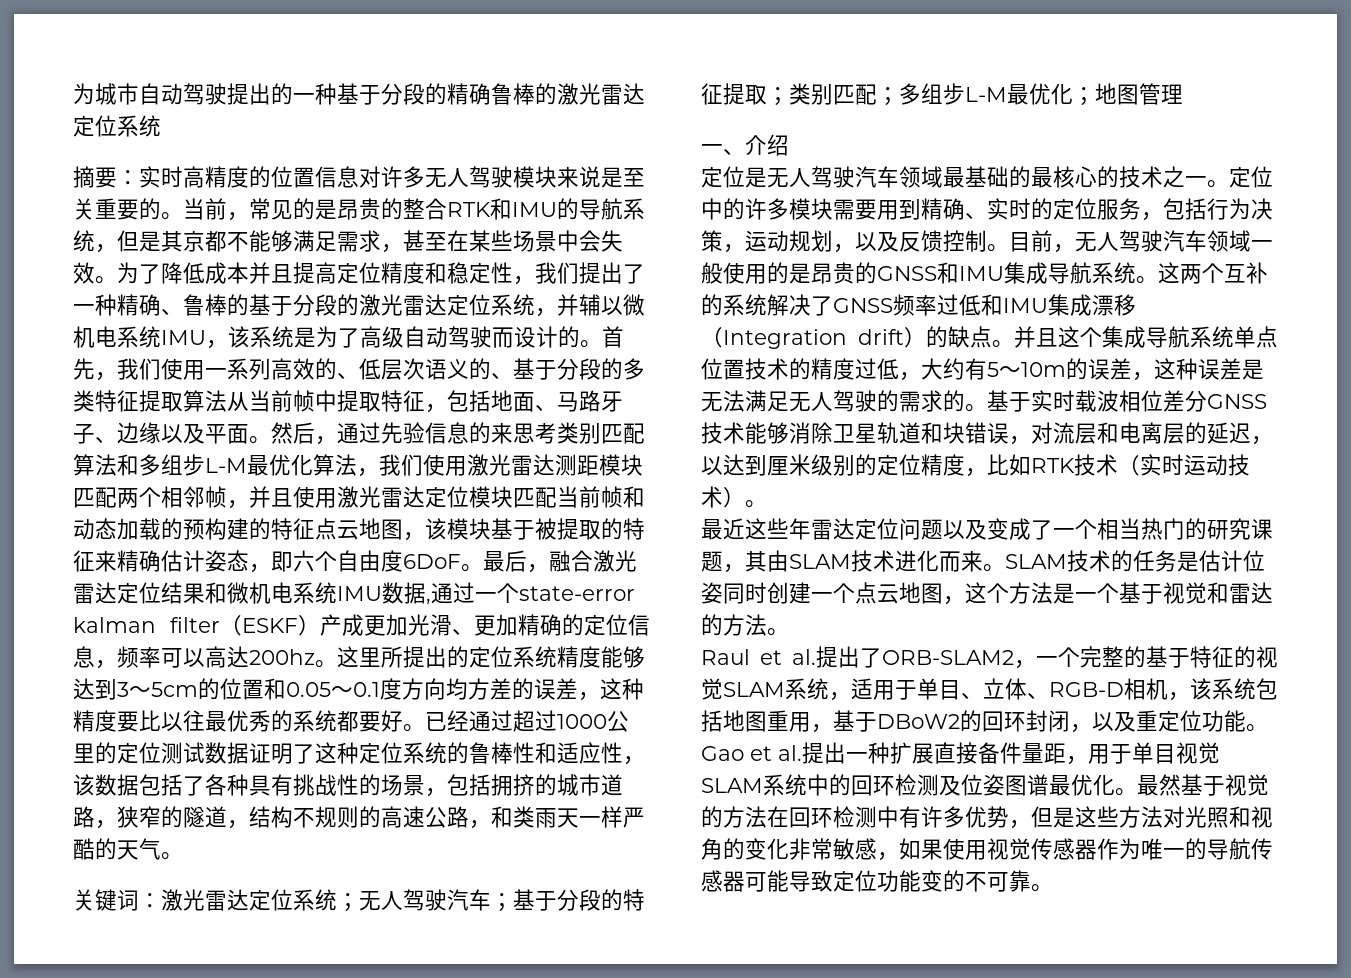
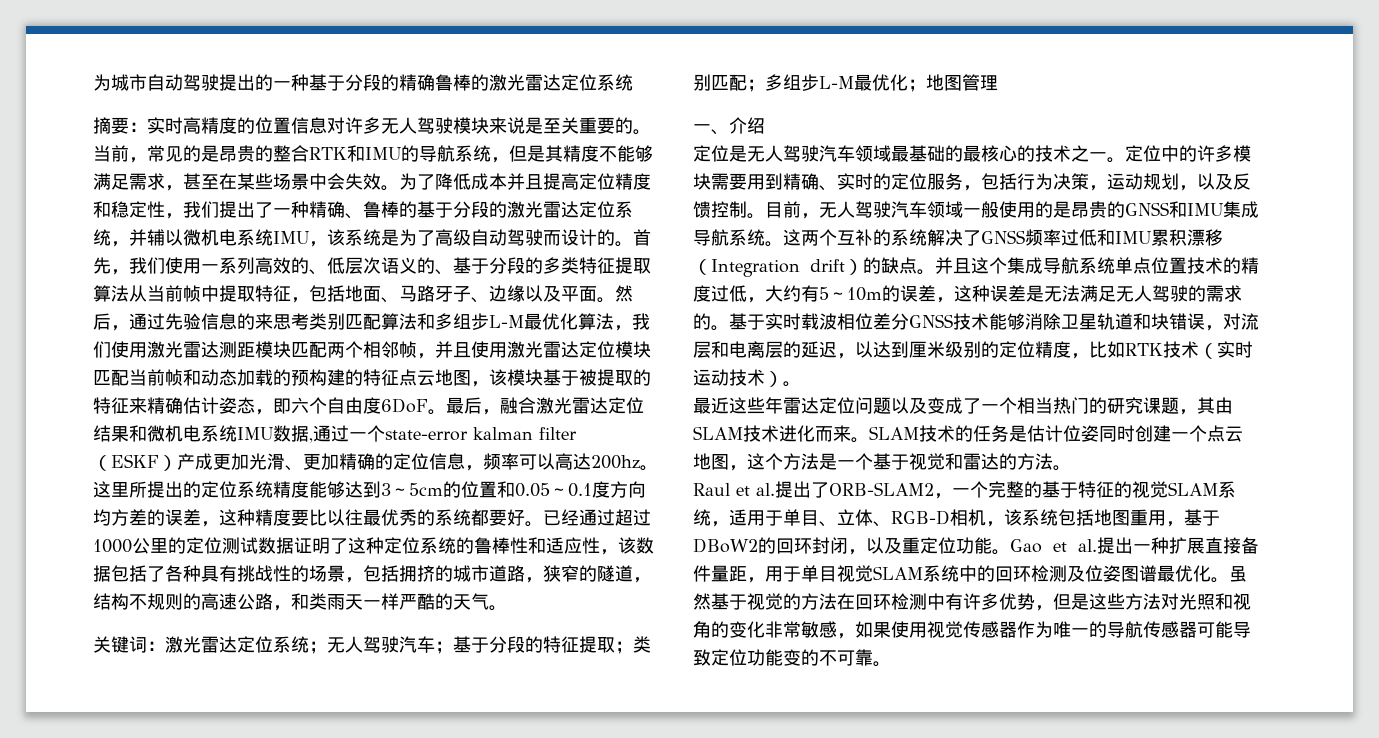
- 当前，常见的是昂贵的整合RTK和IMU的导航系统，但是其京都不能够满足需求，甚至在某些场景中会失效。
+ 当前，常见的是昂贵的整合RTK和IMU的导航系统，但是其精度不能够满足需求，甚至在某些场景中会失效。
- 这两个互补的系统解决了GNSS频率过低和IMU集成漂移（Integration drift）的缺点。
+ 这两个互补的系统解决了GNSS频率过低和IMU累积漂移（Integration drift）的缺点。
- 最然基于视觉的方法在回环检测中有许多优势，但是这些方法对光照和视角的变化非常敏感，如果使用视觉传感器作为唯一的导航传感器可能导致定位功能变的不可靠。
+ 虽然基于视觉的方法在回环检测中有许多优势，但是这些方法对光照和视角的变化非常敏感，如果使用视觉传感器作为唯一的导航传感器可能导致定位功能变的不可靠。

